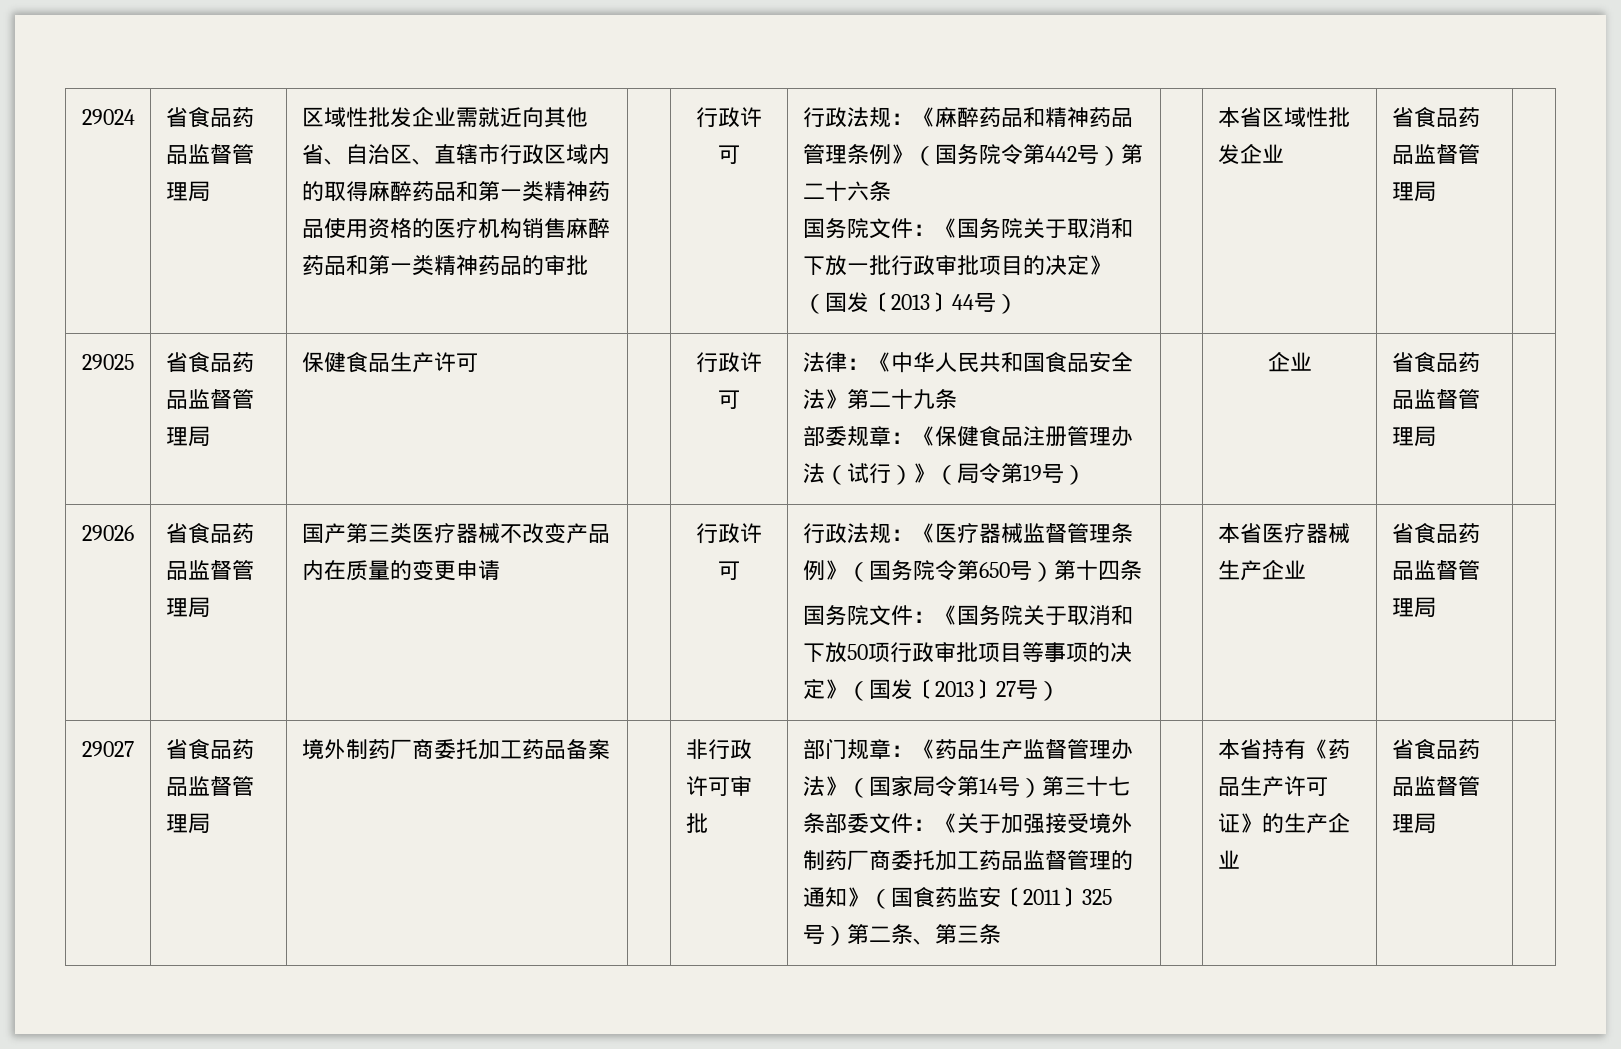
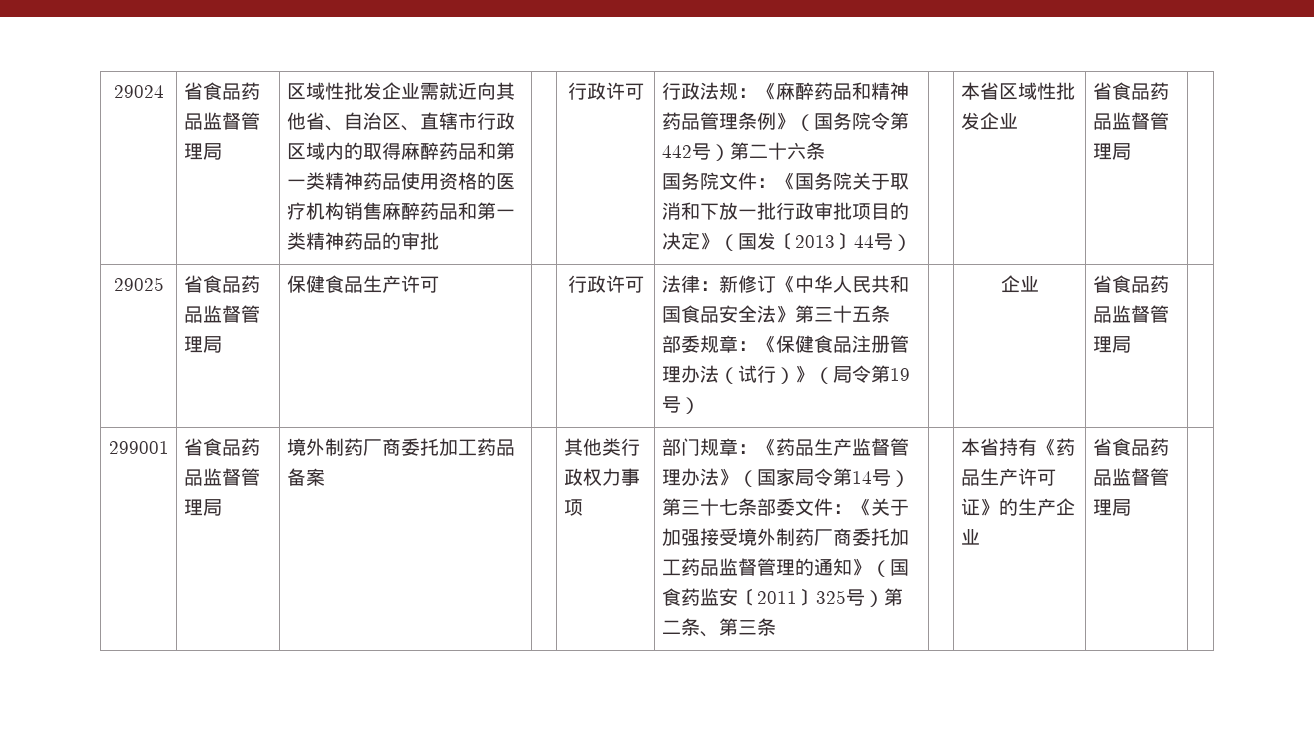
- 法律：《中华人民共和国食品安全法》第二十九条
+ 法律：新修订《中华人民共和国食品安全法》第三十五条
- 29026 | 省食品药品监督管理局 | 国产第三类医疗器械不改变产品内在质量的变更申请 | | 行政许可 | 行政法规：《医疗器械监督管理条例》（国务院令第650号）第十四条
- 国务院文件：《国务院关于取消和下放50项行政审批项目等事项的决定》（国发〔2013〕27号） | | 本省医疗器械生产企业 | 省食品药品监督管理局 |
- 29027
+ 299001
- 非行政许可审批
+ 其他类行政权力事项

